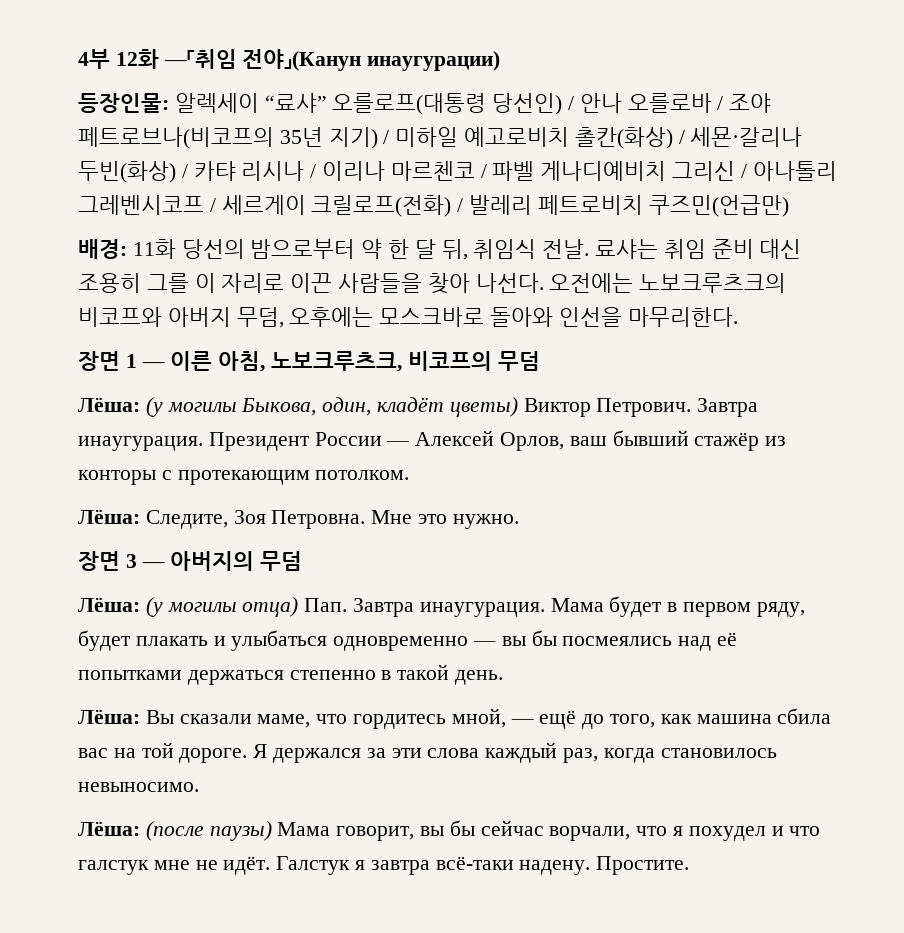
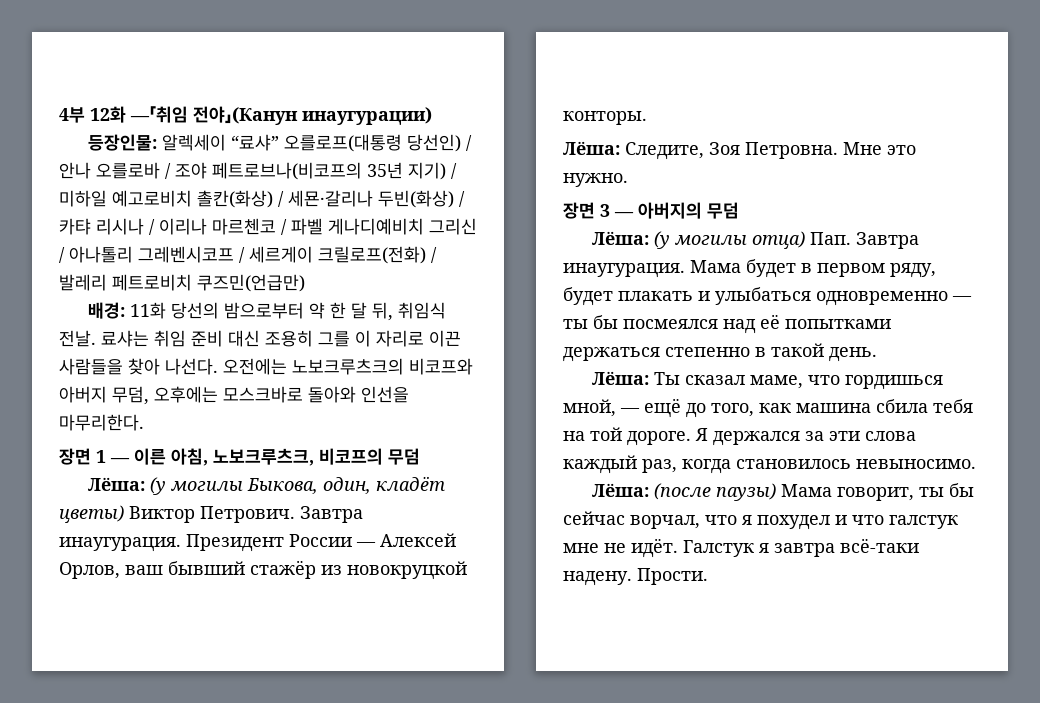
- Президент России — Алексей Орлов, ваш бывший стажёр из конторы с протекающим потолком.
+ Президент России — Алексей Орлов, ваш бывший стажёр из новокруцкой конторы.
- Мама будет в первом ряду, будет плакать и улыбаться одновременно — вы бы посмеялись над её попытками держаться степенно в такой день.
+ Мама будет в первом ряду, будет плакать и улыбаться одновременно — ты бы посмеялся над её попытками держаться степенно в такой день.
- Лёша: Вы сказали маме, что гордитесь мной, — ещё до того, как машина сбила вас на той дороге.
+ Лёша: Ты сказал маме, что гордишься мной, — ещё до того, как машина сбила тебя на той дороге.
- Лёша: (после паузы) Мама говорит, вы бы сейчас ворчали, что я похудел и что галстук мне не идёт.
+ Лёша: (после паузы) Мама говорит, ты бы сейчас ворчал, что я похудел и что галстук мне не идёт.
- Простите.
+ Прости.

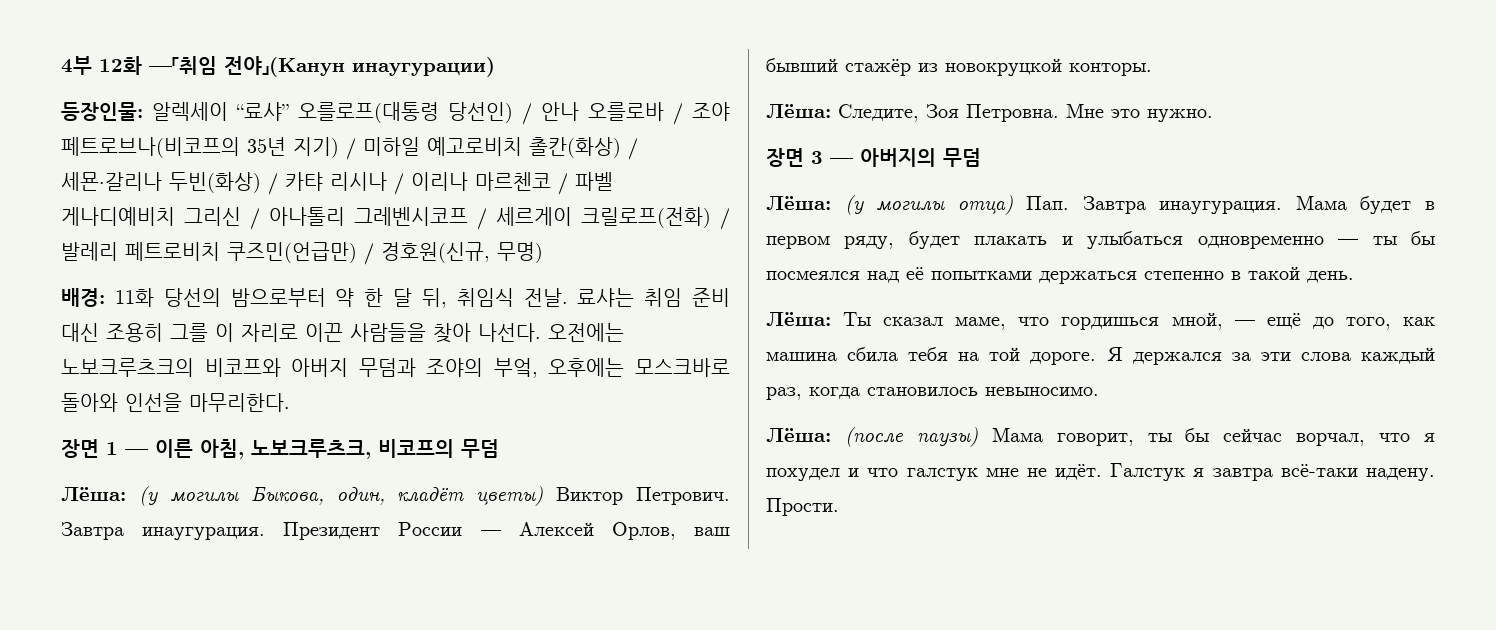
- 등장인물: 알렉세이 “료샤” 오를로프(대통령 당선인) / 안나 오를로바 / 조야 페트로브나(비코프의 35년 지기) / 미하일 예고로비치 촐칸(화상) / 세묜·갈리나 두빈(화상) / 카탸 리시나 / 이리나 마르첸코 / 파벨 게나디예비치 그리신 / 아나톨리 그레벤시코프 / 세르게이 크릴로프(전화) / 발레리 페트로비치 쿠즈민(언급만)
+ 등장인물: 알렉세이 “료샤” 오를로프(대통령 당선인) / 안나 오를로바 / 조야 페트로브나(비코프의 35년 지기) / 미하일 예고로비치 촐칸(화상) / 세묜·갈리나 두빈(화상) / 카탸 리시나 / 이리나 마르첸코 / 파벨 게나디예비치 그리신 / 아나톨리 그레벤시코프 / 세르게이 크릴로프(전화) / 발레리 페트로비치 쿠즈민(언급만) / 경호원(신규, 무명)
- 오전에는 노보크루츠크의 비코프와 아버지 무덤, 오후에는 모스크바로 돌아와 인선을 마무리한다.
+ 오전에는 노보크루츠크의 비코프와 아버지 무덤과 조야의 부엌, 오후에는 모스크바로 돌아와 인선을 마무리한다.

